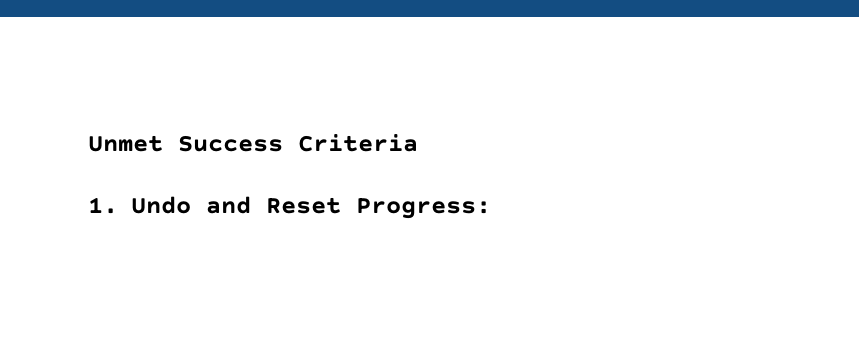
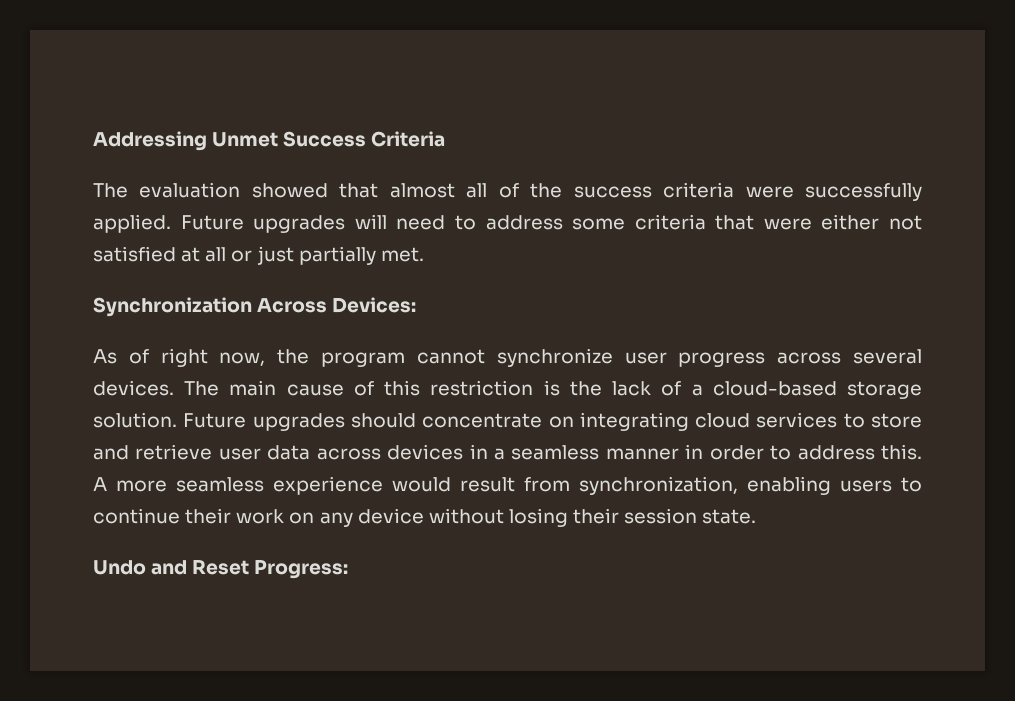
- Unmet Success Criteria
+ Addressing Unmet Success Criteria
- 1. Undo and Reset Progress:
+ The evaluation showed that almost all of the success criteria were successfully applied. Future upgrades will need to address some criteria that were either not satisfied at all or just partially met.
+ Synchronization Across Devices:
+ As of right now, the program cannot synchronize user progress across several devices. The main cause of this restriction is the lack of a cloud-based storage solution. Future upgrades should concentrate on integrating cloud services to store and retrieve user data across devices in a seamless manner in order to address this. A more seamless experience would result from synchronization, enabling users to continue their work on any device without losing their session state.
+ Undo and Reset Progress:

